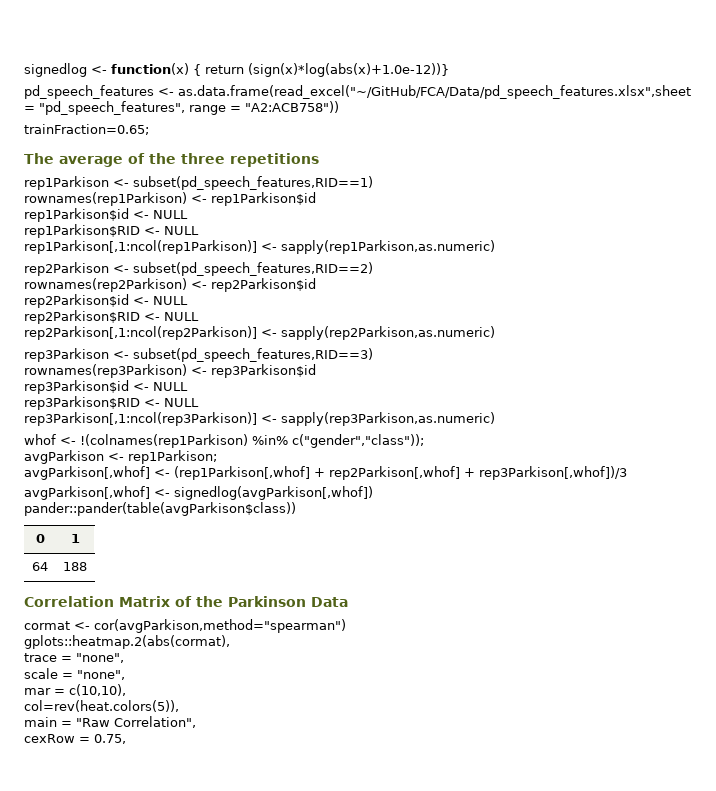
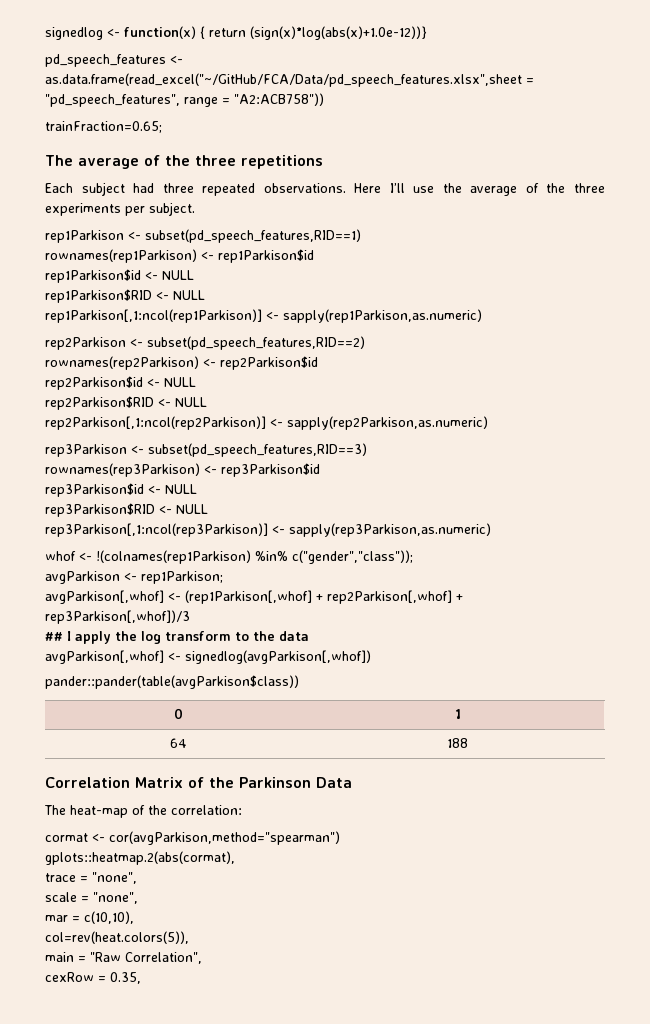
+ Each subject had three repeated observations. Here I’ll use the average of the three experiments per subject.
+ ## I apply the log transform to the data
+ The heat-map of the correlation:
- cexRow = 0.75,
+ cexRow = 0.35,

